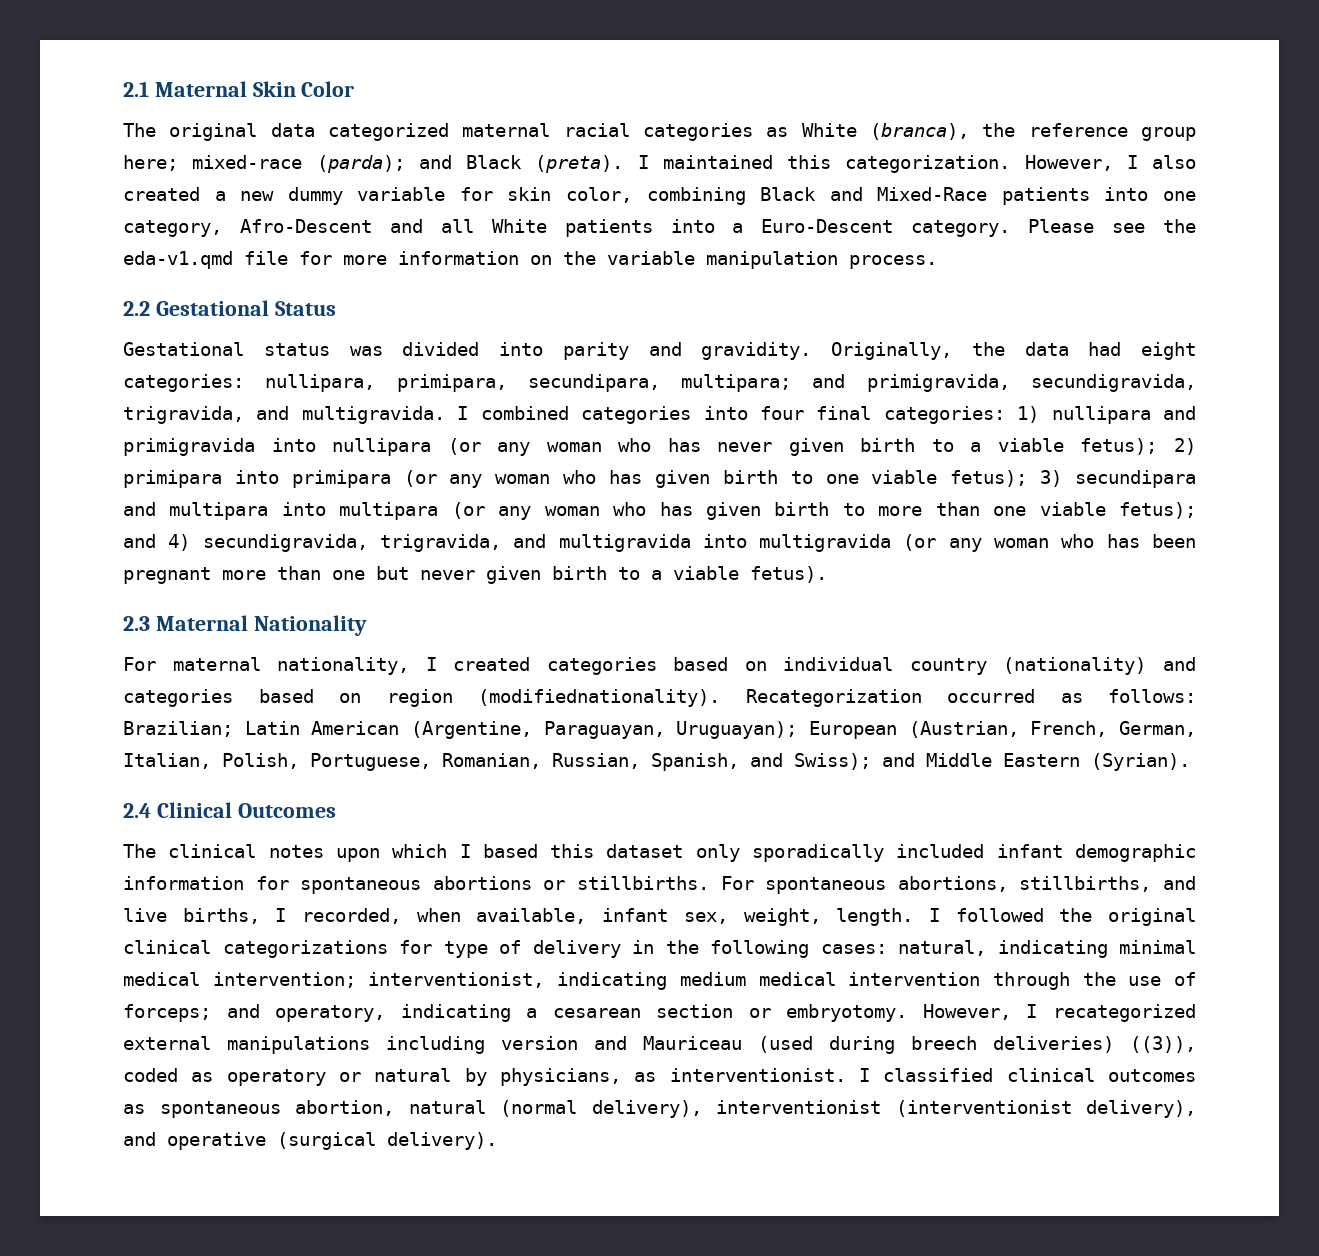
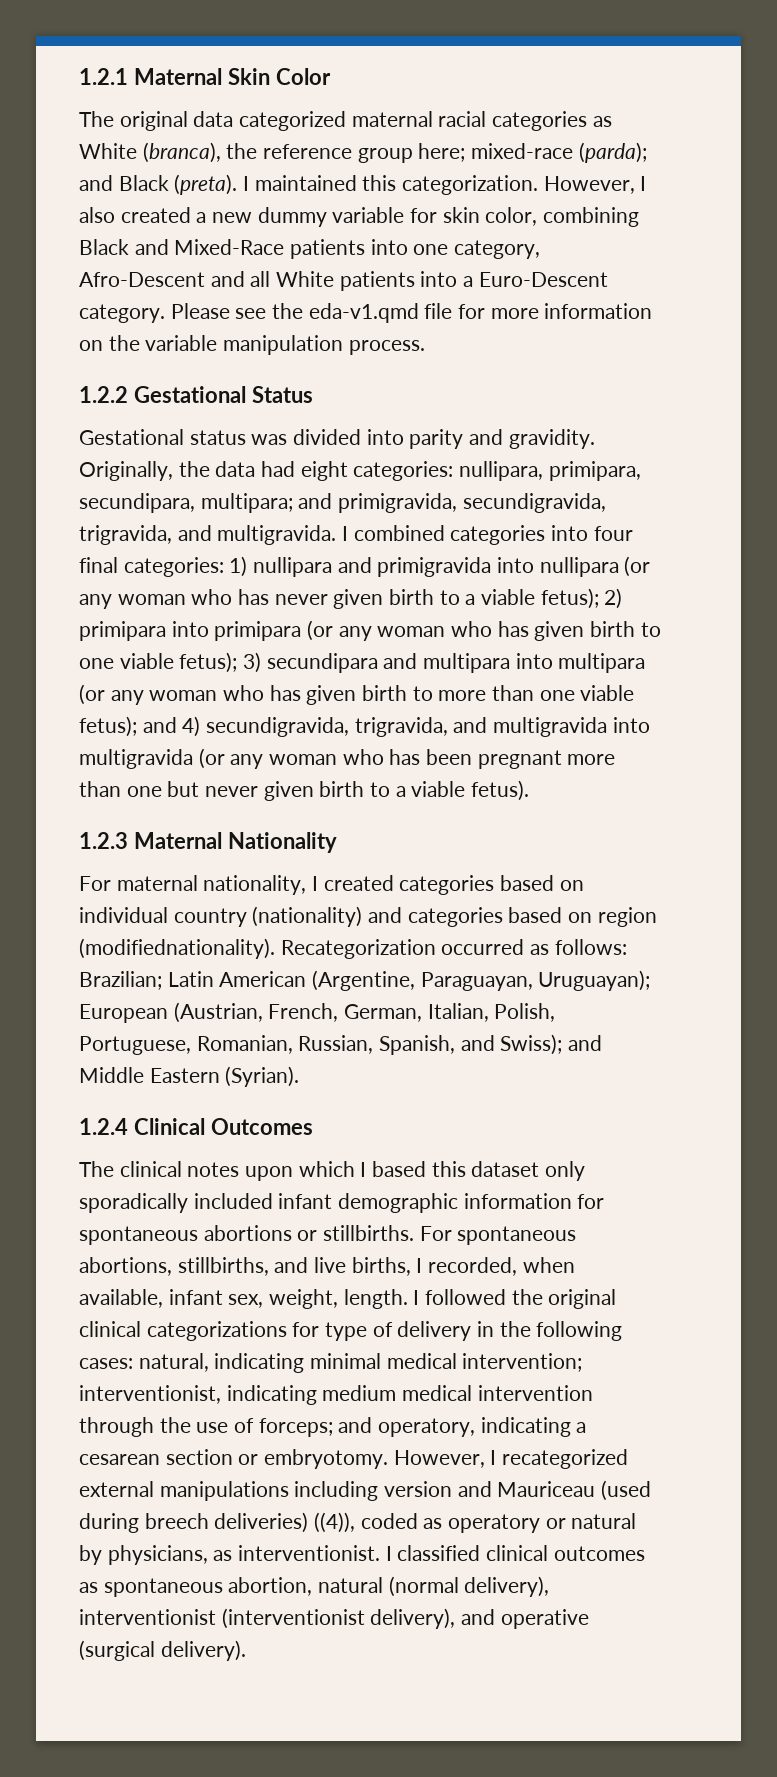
- 2.1 Maternal Skin Color
+ 1.2.1 Maternal Skin Color
- 2.2 Gestational Status
+ 1.2.2 Gestational Status
- 2.3 Maternal Nationality
+ 1.2.3 Maternal Nationality
- 2.4 Clinical Outcomes
+ 1.2.4 Clinical Outcomes
- However, I recategorized external manipulations including version and Mauriceau (used during breech deliveries) ((3)), coded as operatory or natural by physicians, as interventionist.
+ However, I recategorized external manipulations including version and Mauriceau (used during breech deliveries) ((4)), coded as operatory or natural by physicians, as interventionist.

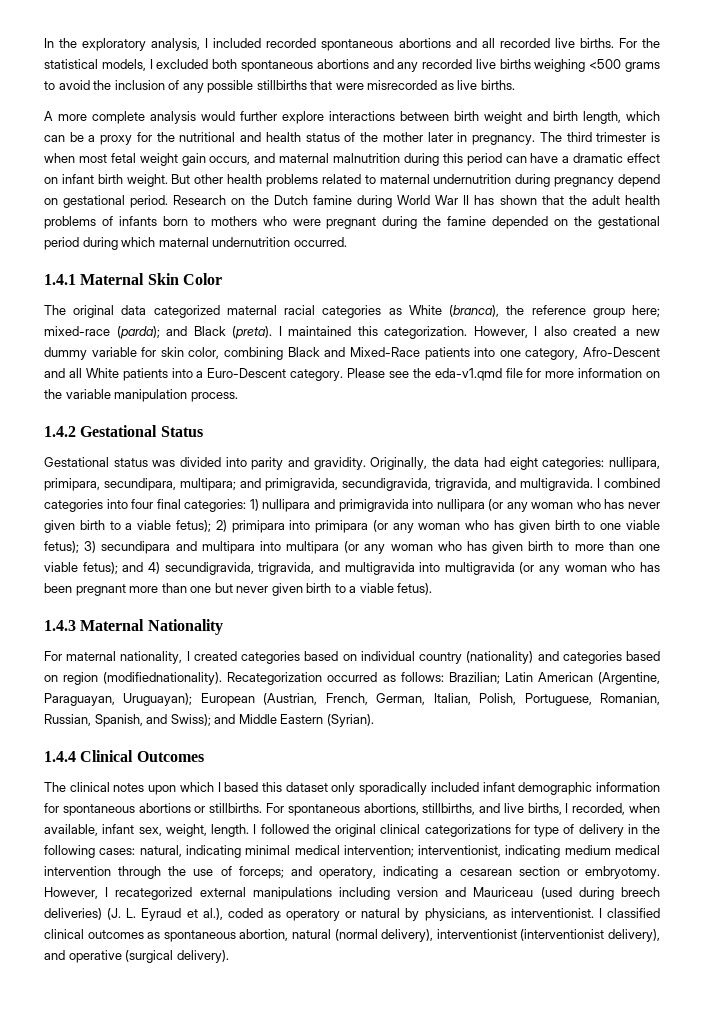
- 1.2.1 Maternal Skin Color
+ In the exploratory analysis, I included recorded spontaneous abortions and all recorded live births. For the statistical models, I excluded both spontaneous abortions and any recorded live births weighing <500 grams to avoid the inclusion of any possible stillbirths that were misrecorded as live births.
+ A more complete analysis would further explore interactions between birth weight and birth length, which can be a proxy for the nutritional and health status of the mother later in pregnancy. The third trimester is when most fetal weight gain occurs, and maternal malnutrition during this period can have a dramatic effect on infant birth weight. But other health problems related to maternal undernutrition during pregnancy depend on gestational period. Research on the Dutch famine during World War II has shown that the adult health problems of infants born to mothers who were pregnant during the famine depended on the gestational period during which maternal undernutrition occurred.
+ 1.4.1 Maternal Skin Color
- 1.2.2 Gestational Status
+ 1.4.2 Gestational Status
- 1.2.3 Maternal Nationality
+ 1.4.3 Maternal Nationality
- 1.2.4 Clinical Outcomes
+ 1.4.4 Clinical Outcomes
- However, I recategorized external manipulations including version and Mauriceau (used during breech deliveries) ((4)), coded as operatory or natural by physicians, as interventionist.
+ However, I recategorized external manipulations including version and Mauriceau (used during breech deliveries) (J. L. Eyraud et al.), coded as operatory or natural by physicians, as interventionist.

